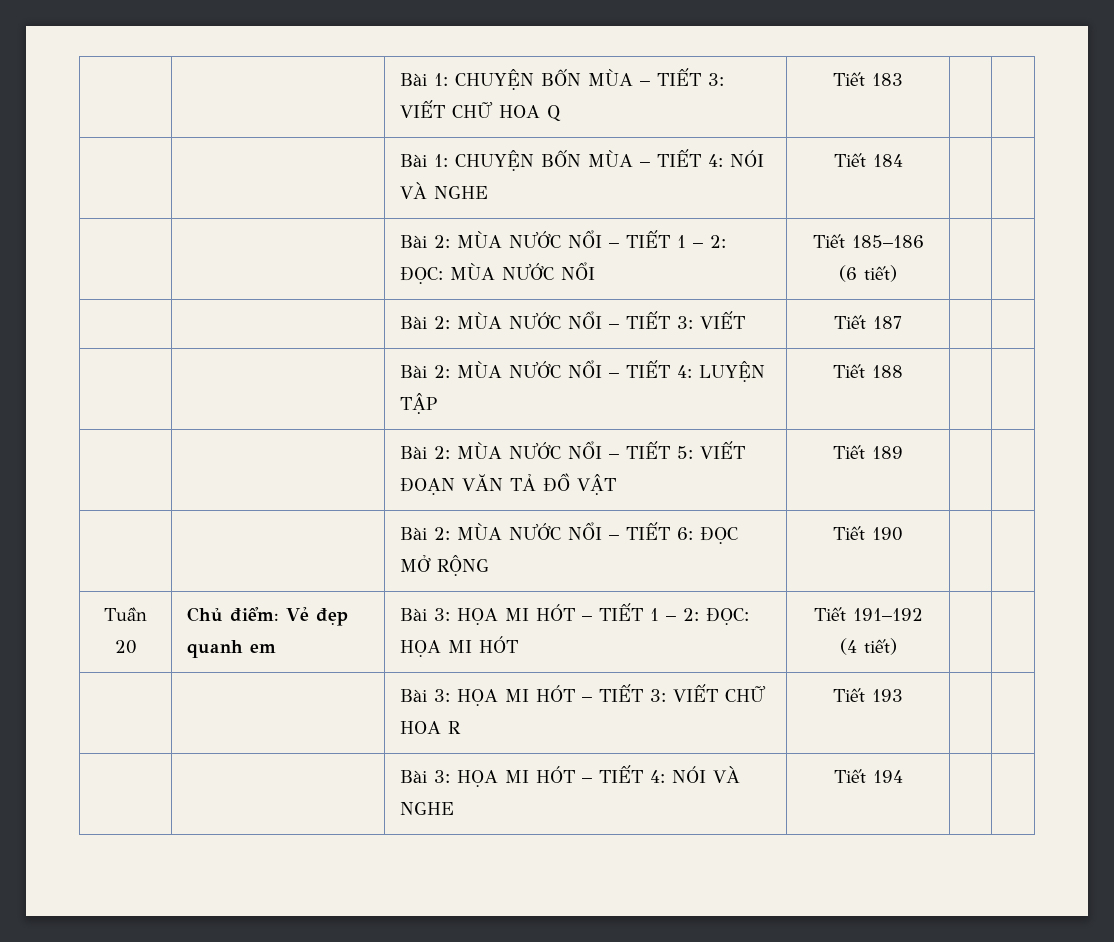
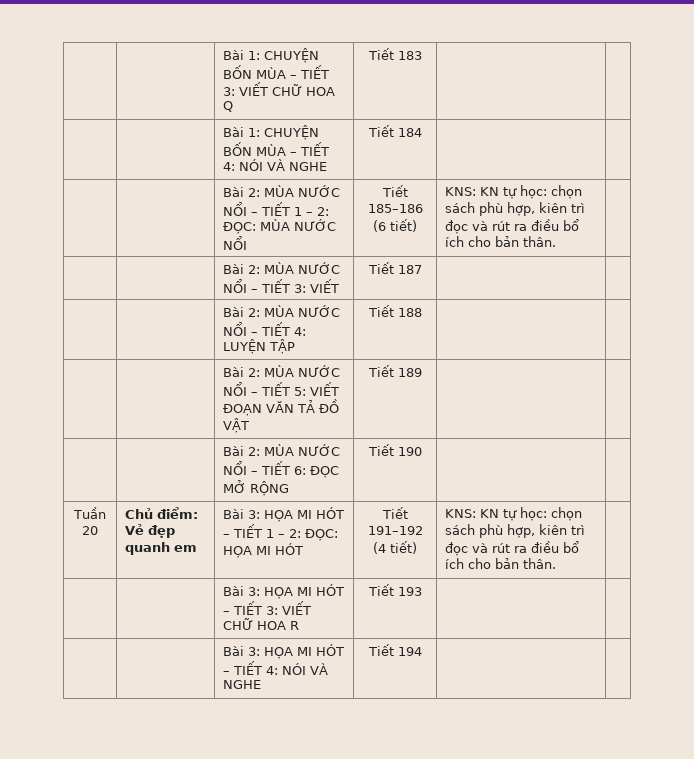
- | | Bài 2: MÙA NƯỚC NỔI – TIẾT 1 – 2: ĐỌC: MÙA NƯỚC NỔI | Tiết 185–186 (6 tiết) | |
+ | | Bài 2: MÙA NƯỚC NỔI – TIẾT 1 – 2: ĐỌC: MÙA NƯỚC NỔI | Tiết 185–186 (6 tiết) | KNS: KN tự học: chọn sách phù hợp, kiên trì đọc và rút ra điều bổ ích cho bản thân. |
- Tiết 191–192 (4 tiết)
+ Tiết 191–192 (4 tiết) | KNS: KN tự học: chọn sách phù hợp, kiên trì đọc và rút ra điều bổ ích cho bản thân.

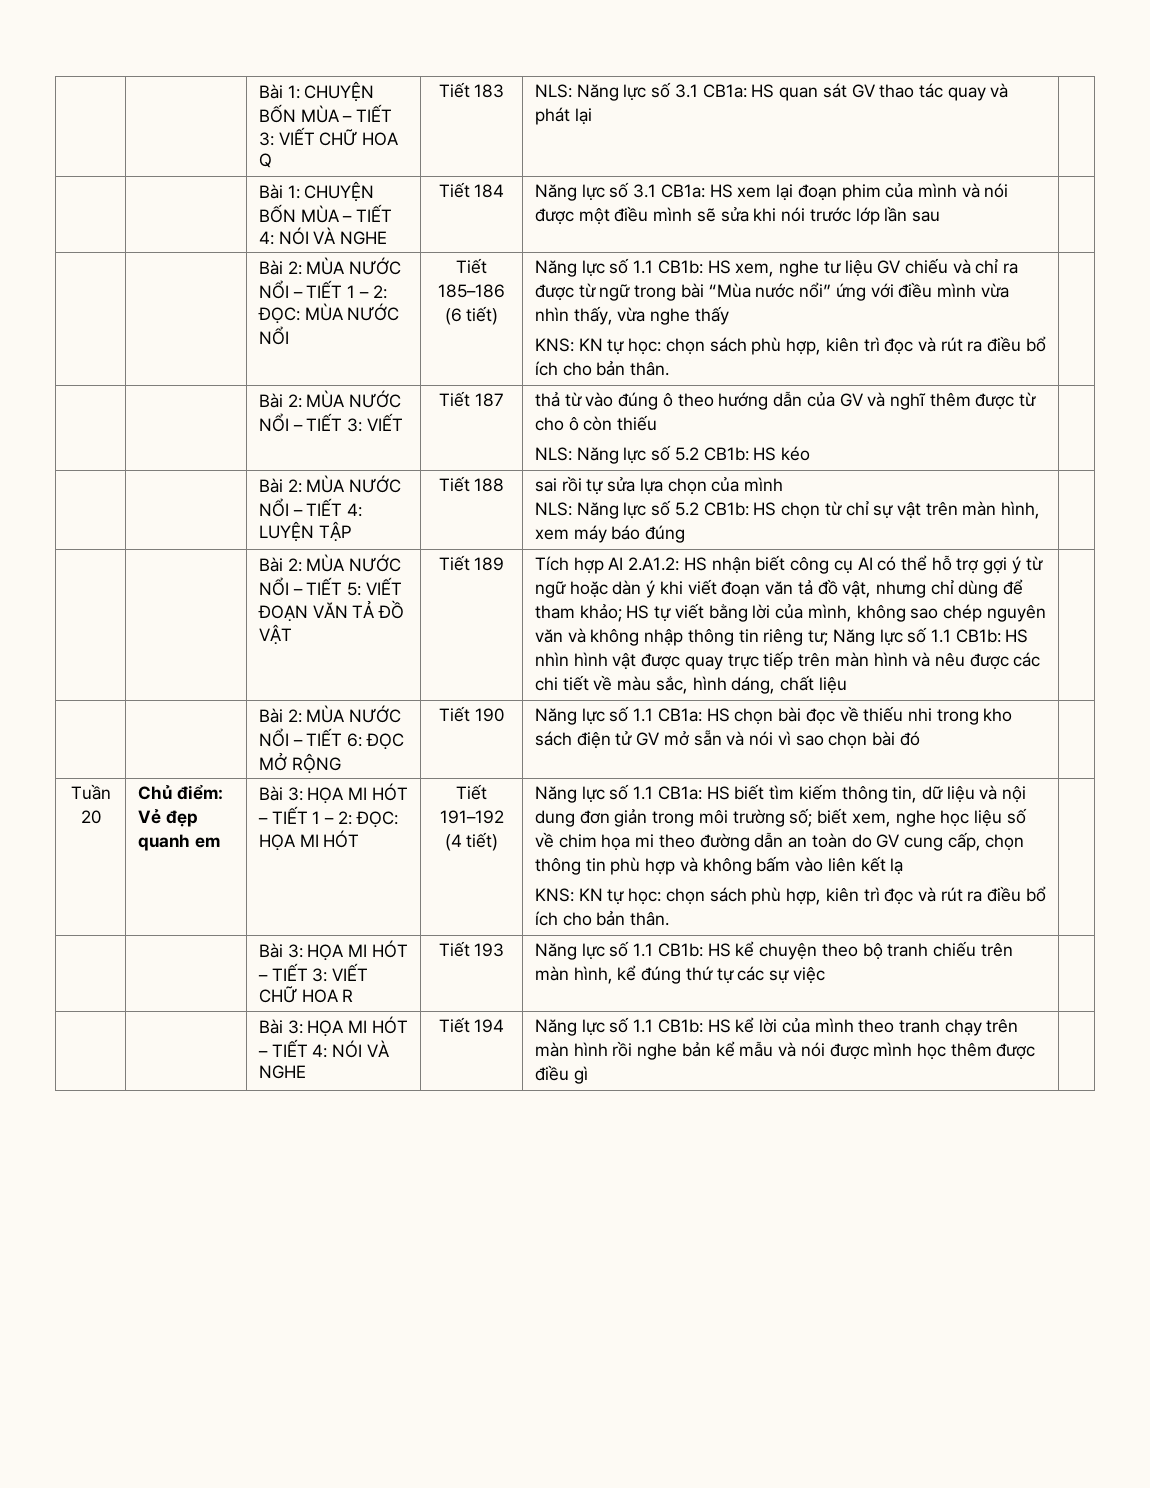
- | | Bài 1: CHUYỆN BỐN MÙA – TIẾT 3: VIẾT CHỮ HOA Q | Tiết 183 | |
+ | | Bài 1: CHUYỆN BỐN MÙA – TIẾT 3: VIẾT CHỮ HOA Q | Tiết 183 | NLS: Năng lực số 3.1 CB1a: HS quan sát GV thao tác quay và phát lại |
- | | Bài 1: CHUYỆN BỐN MÙA – TIẾT 4: NÓI VÀ NGHE | Tiết 184 | |
+ | | Bài 1: CHUYỆN BỐN MÙA – TIẾT 4: NÓI VÀ NGHE | Tiết 184 | Năng lực số 3.1 CB1a: HS xem lại đoạn phim của mình và nói được một điều mình sẽ sửa khi nói trước lớp lần sau |
+ Năng lực số 1.1 CB1b: HS xem, nghe tư liệu GV chiếu và chỉ ra được từ ngữ trong bài “Mùa nước nổi” ứng với điều mình vừa nhìn thấy, vừa nghe thấy
- | | Bài 2: MÙA NƯỚC NỔI – TIẾT 3: VIẾT | Tiết 187 | |
+ | | Bài 2: MÙA NƯỚC NỔI – TIẾT 3: VIẾT | Tiết 187 | thả từ vào đúng ô theo hướng dẫn của GV và nghĩ thêm được từ cho ô còn thiếu
+ NLS: Năng lực số 5.2 CB1b: HS kéo |
- | | Bài 2: MÙA NƯỚC NỔI – TIẾT 4: LUYỆN TẬP | Tiết 188 | |
+ | | Bài 2: MÙA NƯỚC NỔI – TIẾT 4: LUYỆN TẬP | Tiết 188 | sai rồi tự sửa lựa chọn của mình
+ NLS: Năng lực số 5.2 CB1b: HS chọn từ chỉ sự vật trên màn hình, xem máy báo đúng |
+ Tích hợp AI 2.A1.2: HS nhận biết công cụ AI có thể hỗ trợ gợi ý từ ngữ hoặc dàn ý khi viết đoạn văn tả đồ vật, nhưng chỉ dùng để tham khảo; HS tự viết bằng lời của mình, không sao chép nguyên văn và không nhập thông tin riêng tư; Năng lực số 1.1 CB1b: HS nhìn hình vật được quay trực tiếp trên màn hình và nêu được các chi tiết về màu sắc, hình dáng, chất liệu
- | | Bài 2: MÙA NƯỚC NỔI – TIẾT 6: ĐỌC MỞ RỘNG | Tiết 190 | |
+ | | Bài 2: MÙA NƯỚC NỔI – TIẾT 6: ĐỌC MỞ RỘNG | Tiết 190 | Năng lực số 1.1 CB1a: HS chọn bài đọc về thiếu nhi trong kho sách điện tử GV mở sẵn và nói vì sao chọn bài đó |
+ Năng lực số 1.1 CB1a: HS biết tìm kiếm thông tin, dữ liệu và nội dung đơn giản trong môi trường số; biết xem, nghe học liệu số về chim họa mi theo đường dẫn an toàn do GV cung cấp, chọn thông tin phù hợp và không bấm vào liên kết lạ
- | | Bài 3: HỌA MI HÓT – TIẾT 3: VIẾT CHỮ HOA R | Tiết 193 | |
+ | | Bài 3: HỌA MI HÓT – TIẾT 3: VIẾT CHỮ HOA R | Tiết 193 | Năng lực số 1.1 CB1b: HS kể chuyện theo bộ tranh chiếu trên màn hình, kể đúng thứ tự các sự việc |
+ Năng lực số 1.1 CB1b: HS kể lời của mình theo tranh chạy trên màn hình rồi nghe bản kể mẫu và nói được mình học thêm được điều gì

